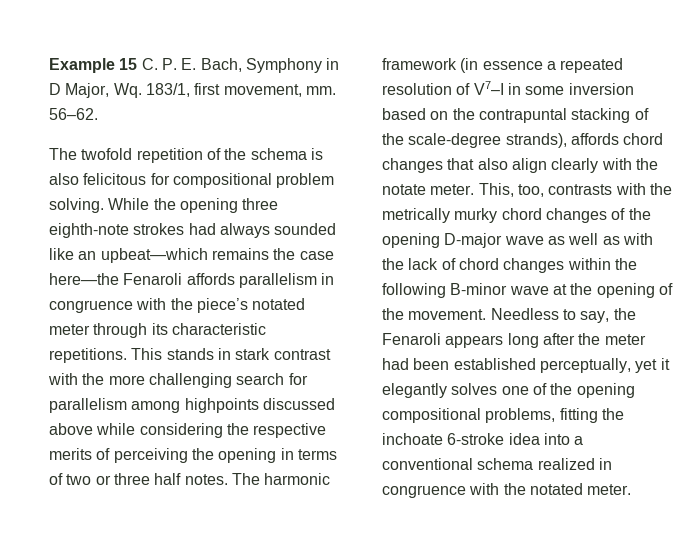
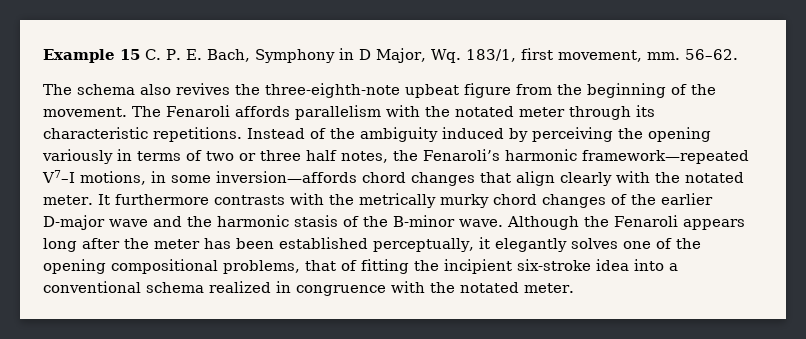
- The twofold repetition of the schema is also felicitous for compositional problem solving. While the opening three eighth-note strokes had always sounded like an upbeat—which remains the case here—the Fenaroli affords parallelism in congruence with the piece’s notated meter through its characteristic repetitions.
+ The schema also revives the three-eighth-note upbeat figure from the beginning of the movement. The Fenaroli affords parallelism with the notated meter through its characteristic repetitions.
- This stands in stark contrast with the more challenging search for parallelism among highpoints discussed above while considering the respective merits of perceiving the opening in terms of two or three half notes. The harmonic framework (in essence a repeated resolution of V7–I in some inversion based on the contrapuntal stacking of the scale-degree strands), affords chord changes that also align clearly with the notate meter. This, too, contrasts with the metrically murky chord changes of the opening D-major wave as well as with the lack of chord changes within the following B-minor wave at the opening of the movement. Needless to say, the Fenaroli appears long after the meter had been established perceptually, yet it elegantly solves one of the opening compositional problems, fitting the inchoate 6-stroke idea into a conventional schema realized in congruence with the notated meter.
+ Instead of the ambiguity induced by perceiving the opening variously in terms of two or three half notes, the Fenaroli’s harmonic framework—repeated V7–I motions, in some inversion—affords chord changes that align clearly with the notated meter. It furthermore contrasts with the metrically murky chord changes of the earlier D-major wave and the harmonic stasis of the B-minor wave. Although the Fenaroli appears long after the meter has been established perceptually, it elegantly solves one of the opening compositional problems, that of fitting the incipient six-stroke idea into a conventional schema realized in congruence with the notated meter.

